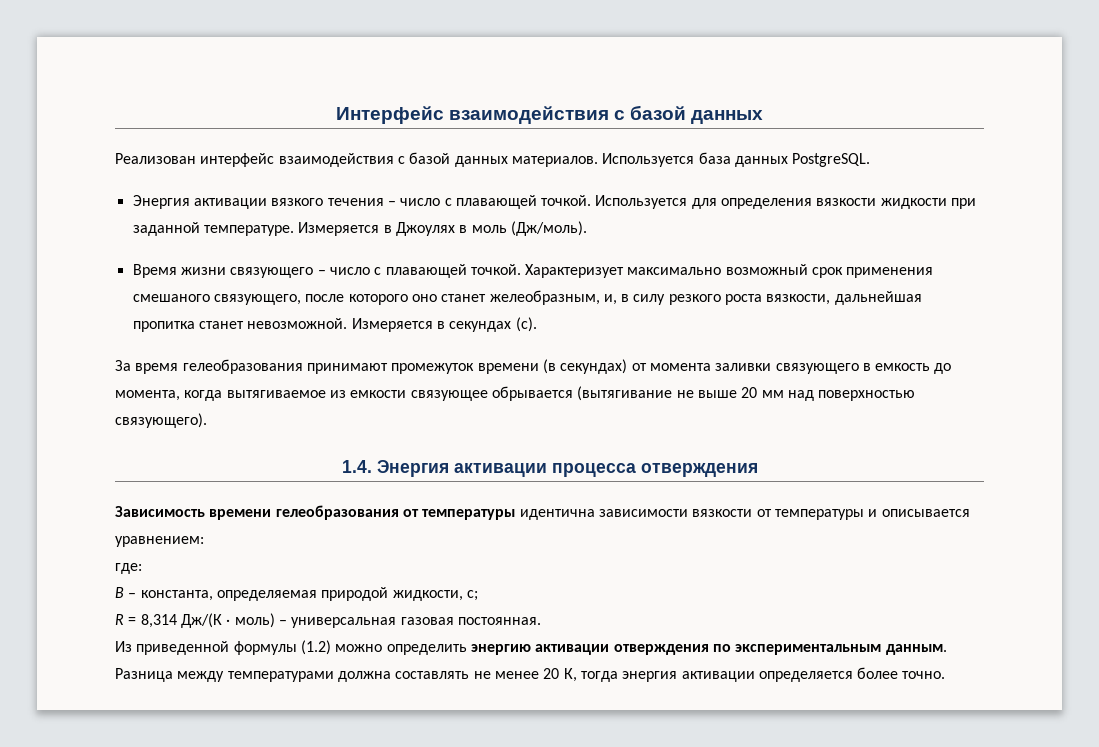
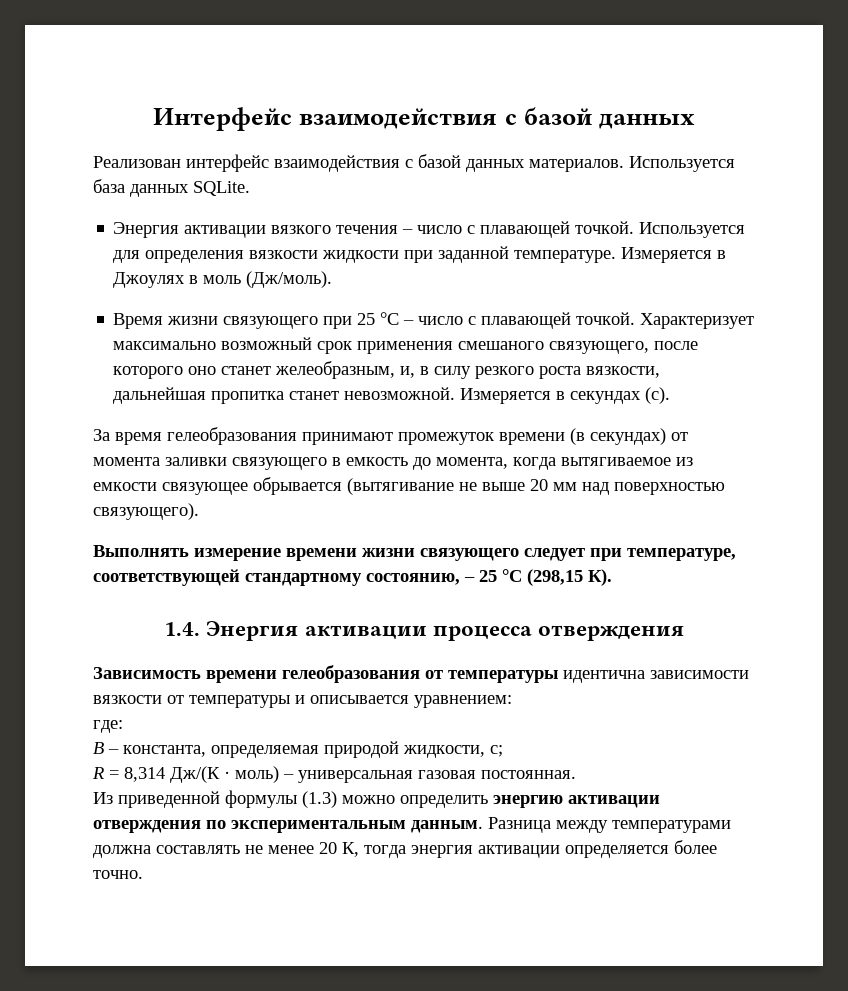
- Используется база данных PostgreSQL.
+ Используется база данных SQLite.
- Время жизни связующего – число с плавающей точкой.
+ Время жизни связующего при 25 °C – число с плавающей точкой.
+ Выполнять измерение времени жизни связующего следует при температуре, соответствующей стандартному состоянию, – 25 °C (298,15 К).
- Из приведенной формулы (1.2) можно определить энергию активации отверждения по экспериментальным данным.
+ Из приведенной формулы (1.3) можно определить энергию активации отверждения по экспериментальным данным.

